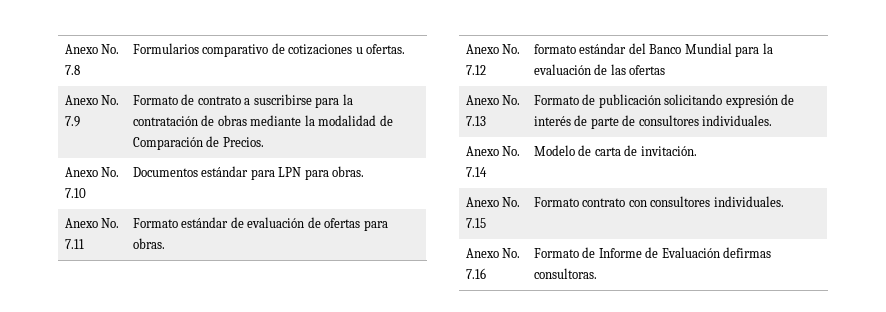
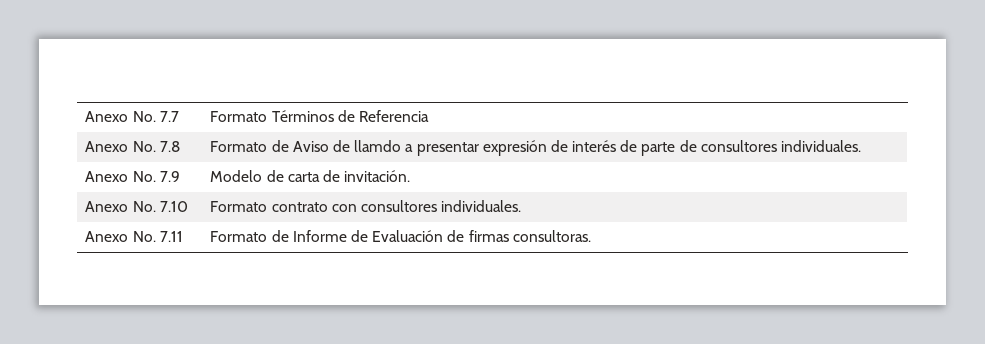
- Anexo No. 7.8 | Formularios comparativo de cotizaciones u ofertas.
- Anexo No. 7.9 | Formato de contrato a suscribirse para la contratación de obras mediante la modalidad de Comparación de Precios.
- Anexo No. 7.10 | Documentos estándar para LPN para obras.
- Anexo No. 7.11 | Formato estándar de evaluación de ofertas para obras.
- Anexo No. 7.12 | formato estándar del Banco Mundial para la evaluación de las ofertas
- Anexo No. 7.13 | Formato de publicación solicitando expresión de interés de parte de consultores individuales.
+ Anexo No. 7.7 | Formato Términos de Referencia
+ Anexo No. 7.8 | Formato de Aviso de llamdo a presentar expresión de interés de parte de consultores individuales.
- Anexo No. 7.14 | Modelo de carta de invitación.
+ Anexo No. 7.9 | Modelo de carta de invitación.
- Anexo No. 7.15 | Formato contrato con consultores individuales.
+ Anexo No. 7.10 | Formato contrato con consultores individuales.
- Anexo No. 7.16 | Formato de Informe de Evaluación defirmas consultoras.
+ Anexo No. 7.11 | Formato de Informe de Evaluación de firmas consultoras.

